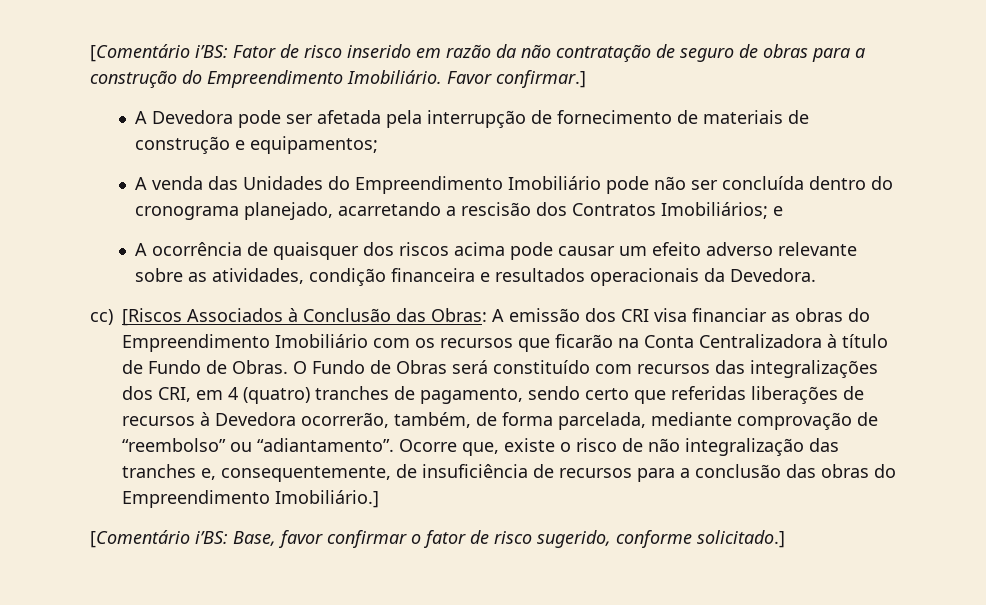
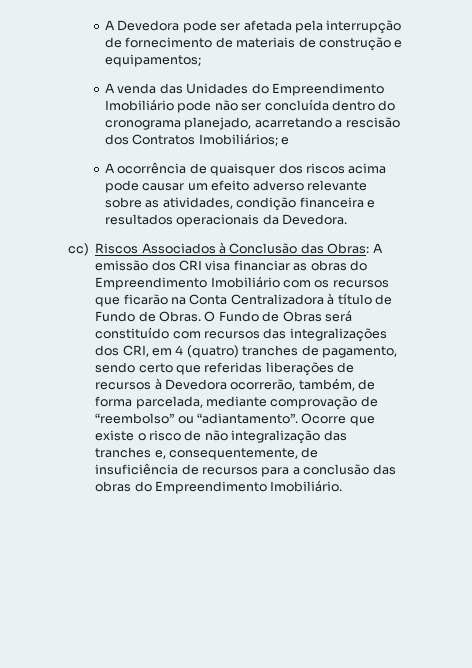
- [Comentário i’BS: Fator de risco inserido em razão da não contratação de seguro de obras para a construção do Empreendimento Imobiliário. Favor confirmar.]
- cc) [Riscos Associados à Conclusão das Obras: A emissão dos CRI visa financiar as obras do Empreendimento Imobiliário com os recursos que ficarão na Conta Centralizadora à título de Fundo de Obras.
+ cc) Riscos Associados à Conclusão das Obras: A emissão dos CRI visa financiar as obras do Empreendimento Imobiliário com os recursos que ficarão na Conta Centralizadora à título de Fundo de Obras.
- Ocorre que, existe o risco de não integralização das tranches e, consequentemente, de insuficiência de recursos para a conclusão das obras do Empreendimento Imobiliário.]
- [Comentário i’BS: Base, favor confirmar o fator de risco sugerido, conforme solicitado.]
+ Ocorre que existe o risco de não integralização das tranches e, consequentemente, de insuficiência de recursos para a conclusão das obras do Empreendimento Imobiliário.

